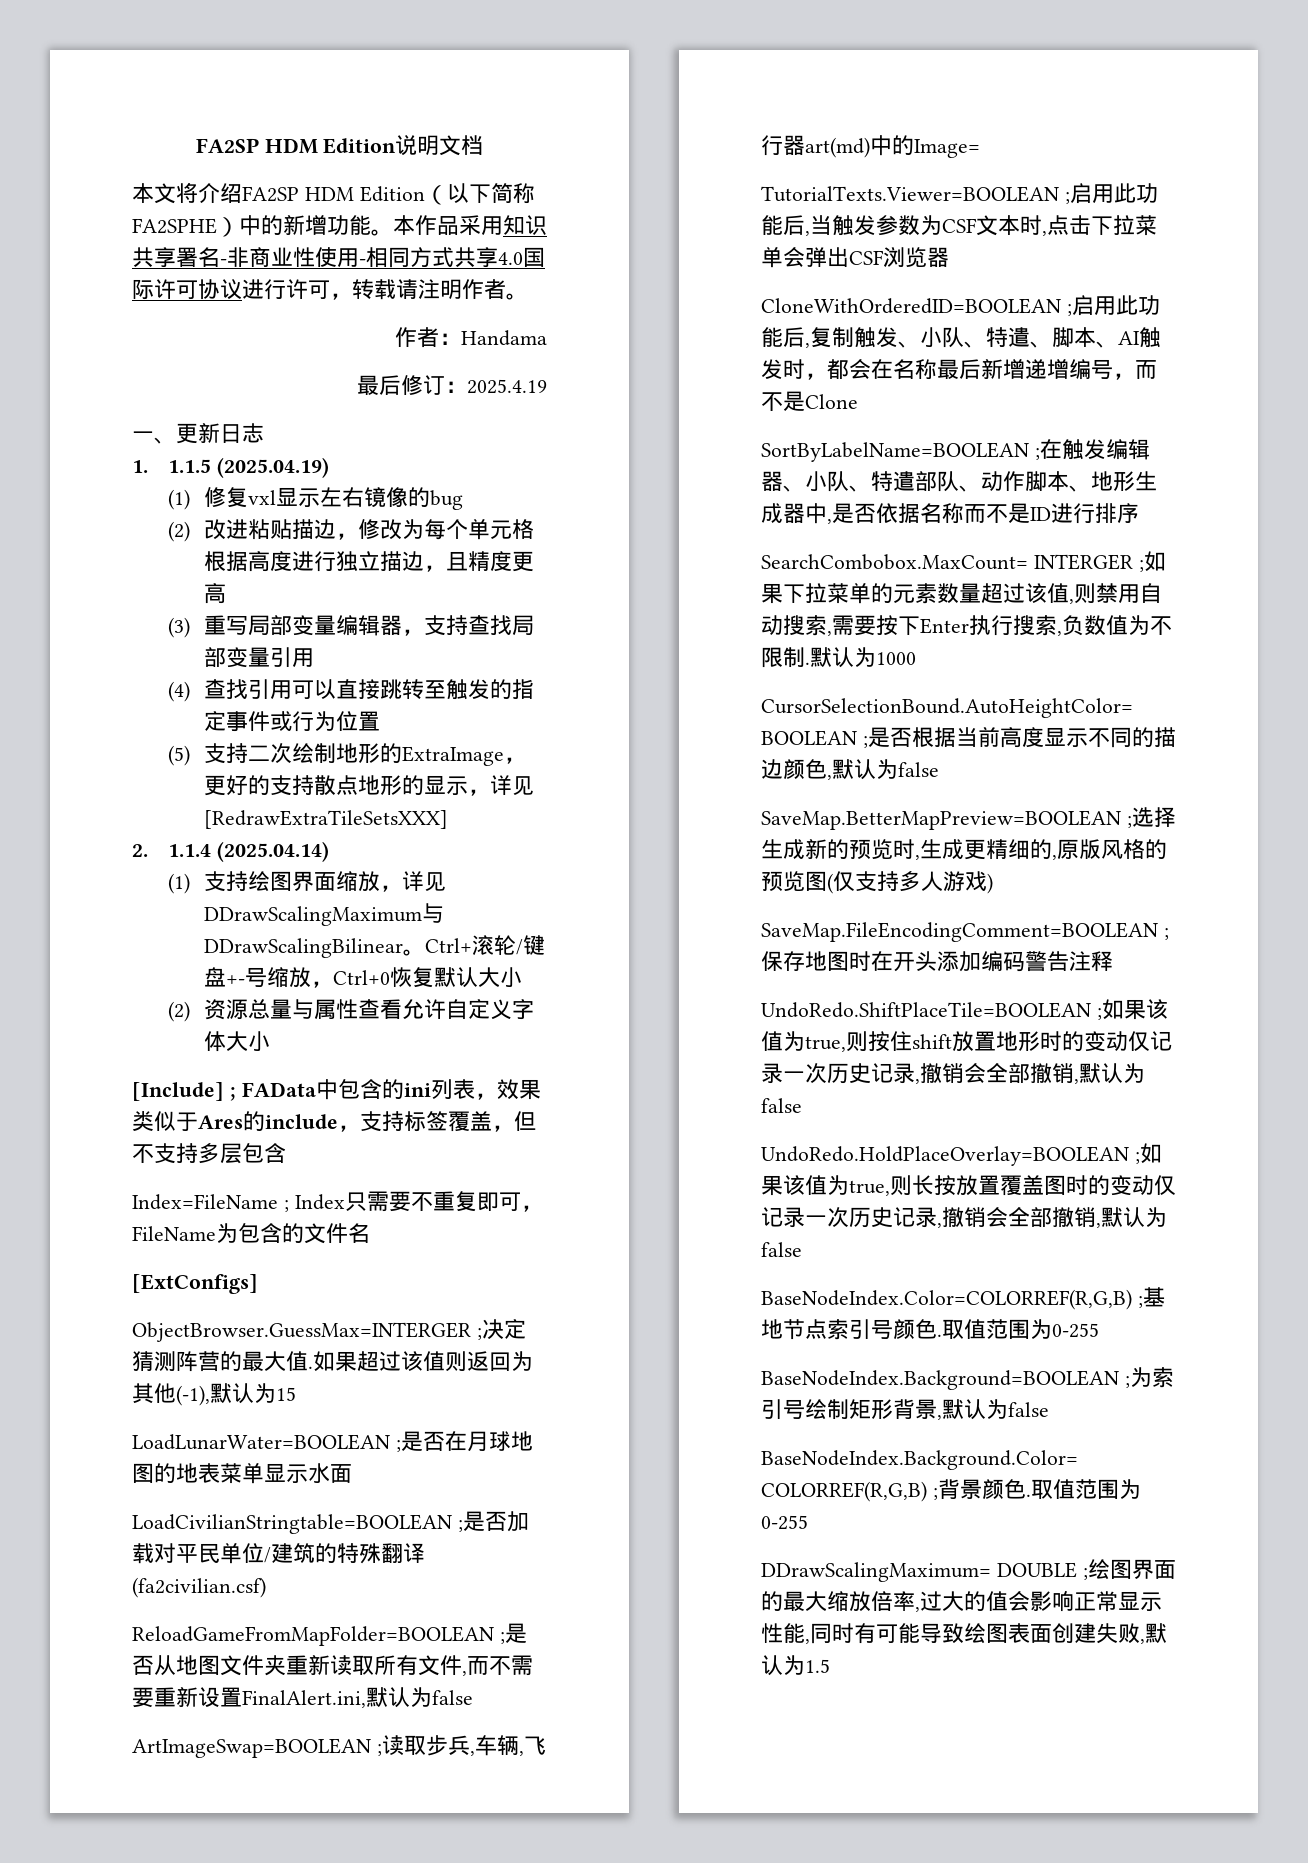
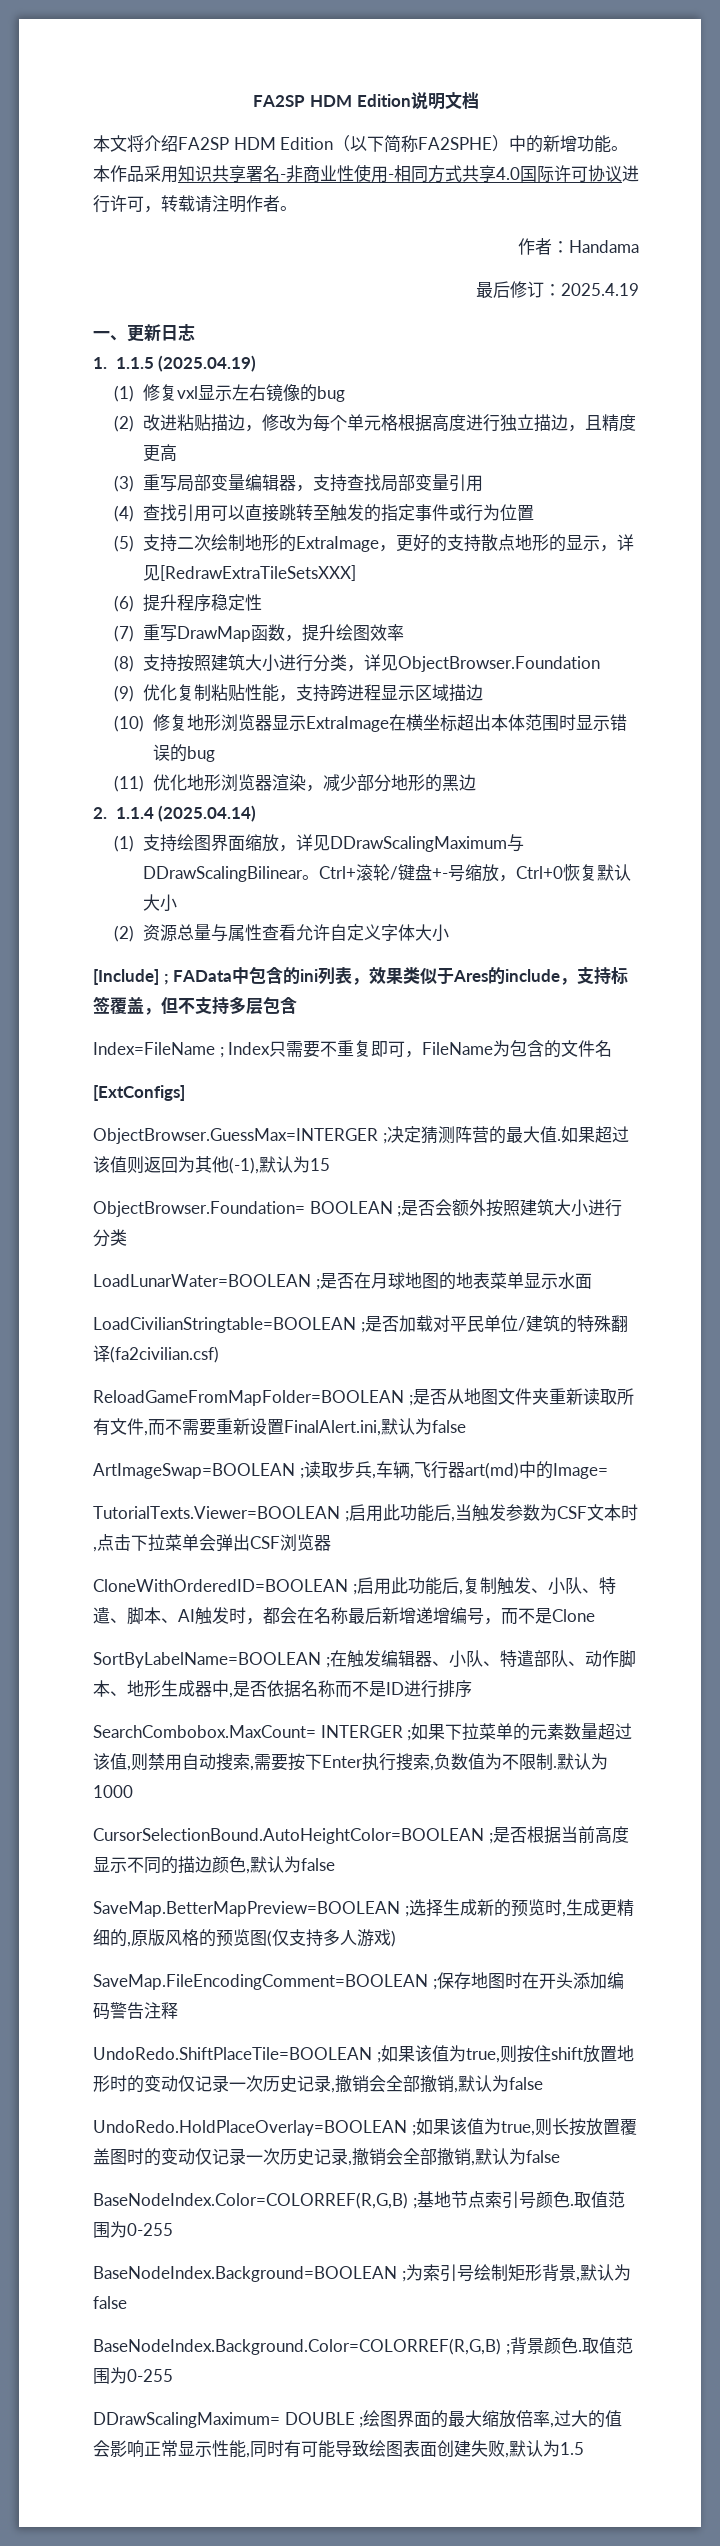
+ (6)提升程序稳定性
+ (7)重写DrawMap函数，提升绘图效率
+ (8)支持按照建筑大小进行分类，详见ObjectBrowser.Foundation
+ (9)优化复制粘贴性能，支持跨进程显示区域描边
+ (10)修复地形浏览器显示ExtraImage在横坐标超出本体范围时显示错误的bug
+ (11)优化地形浏览器渲染，减少部分地形的黑边
+ ObjectBrowser.Foundation= BOOLEAN ;是否会额外按照建筑大小进行分类

